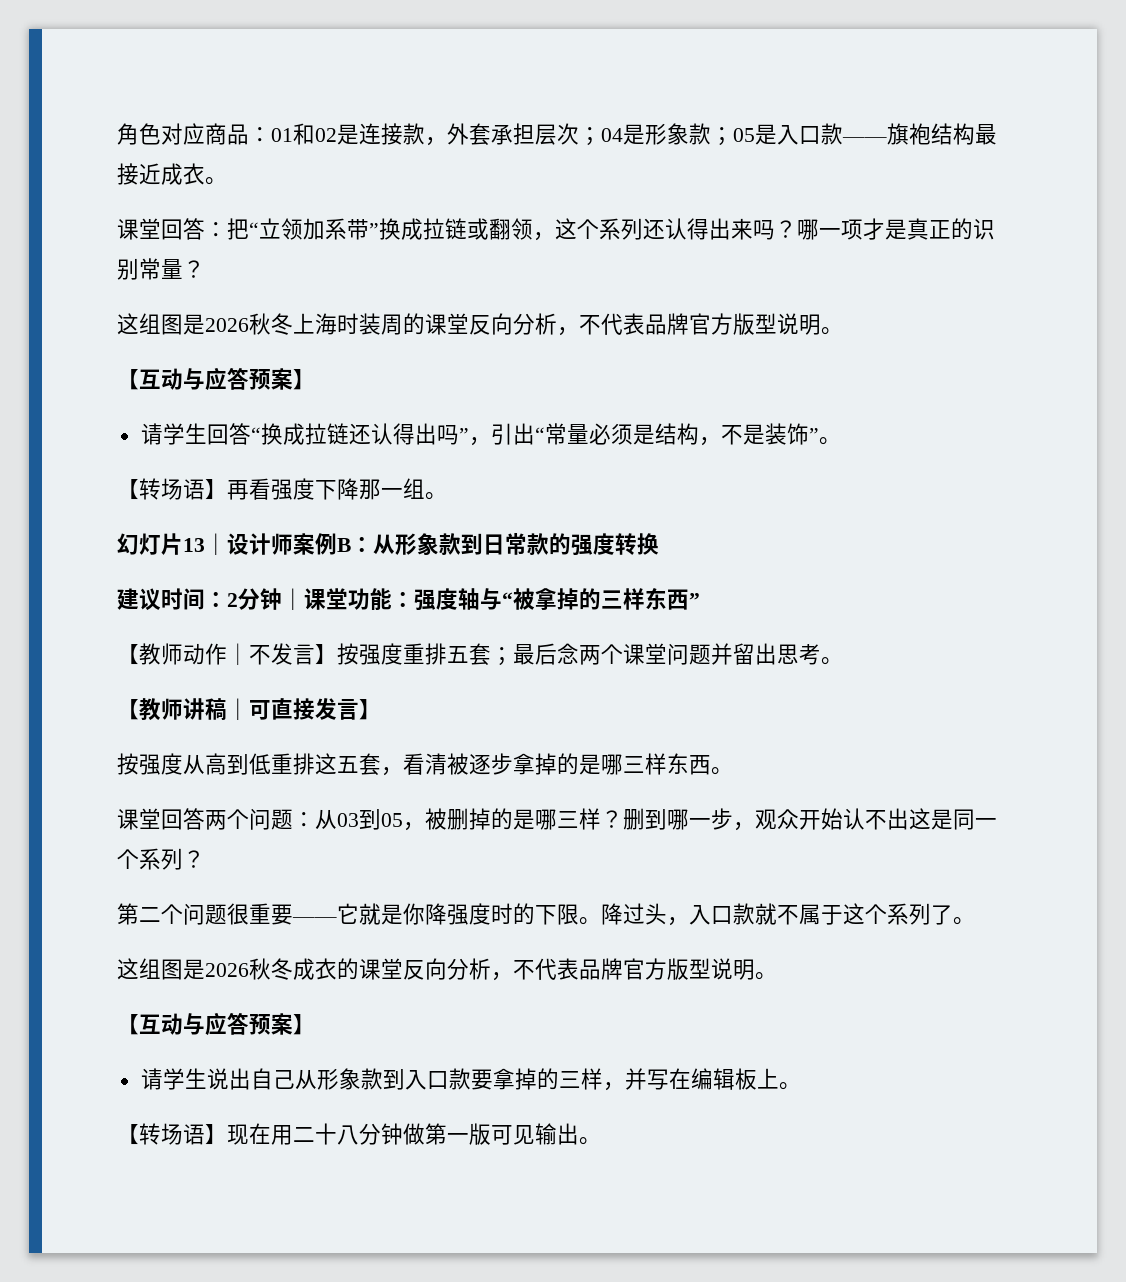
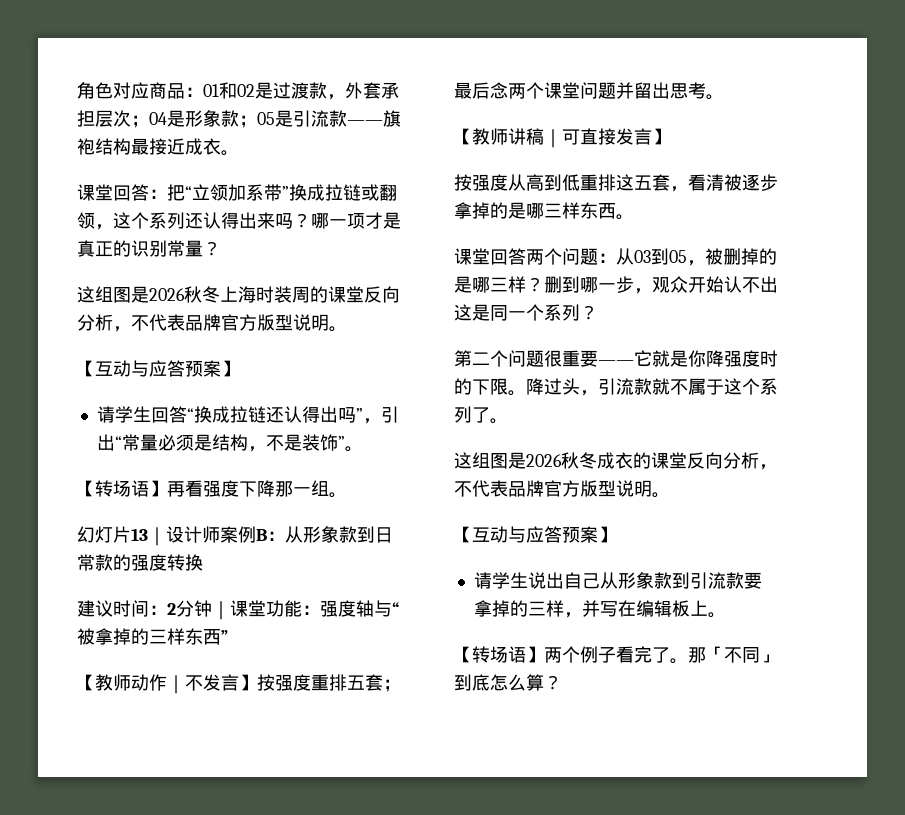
- 角色对应商品：01和02是连接款，外套承担层次；04是形象款；05是入口款——旗袍结构最接近成衣。
+ 角色对应商品：01和02是过渡款，外套承担层次；04是形象款；05是引流款——旗袍结构最接近成衣。
- 降过头，入口款就不属于这个系列了。
+ 降过头，引流款就不属于这个系列了。
- 请学生说出自己从形象款到入口款要拿掉的三样，并写在编辑板上。
+ 请学生说出自己从形象款到引流款要拿掉的三样，并写在编辑板上。
- 【转场语】现在用二十八分钟做第一版可见输出。
+ 【转场语】两个例子看完了。那「不同」到底怎么算？

